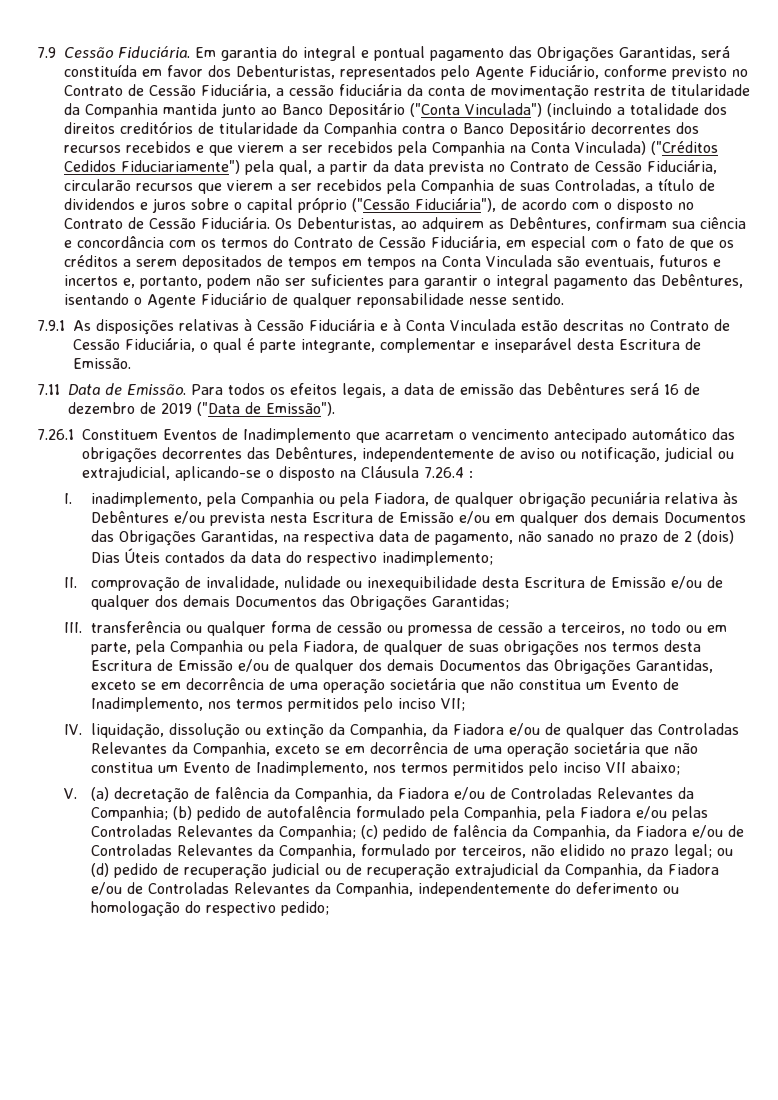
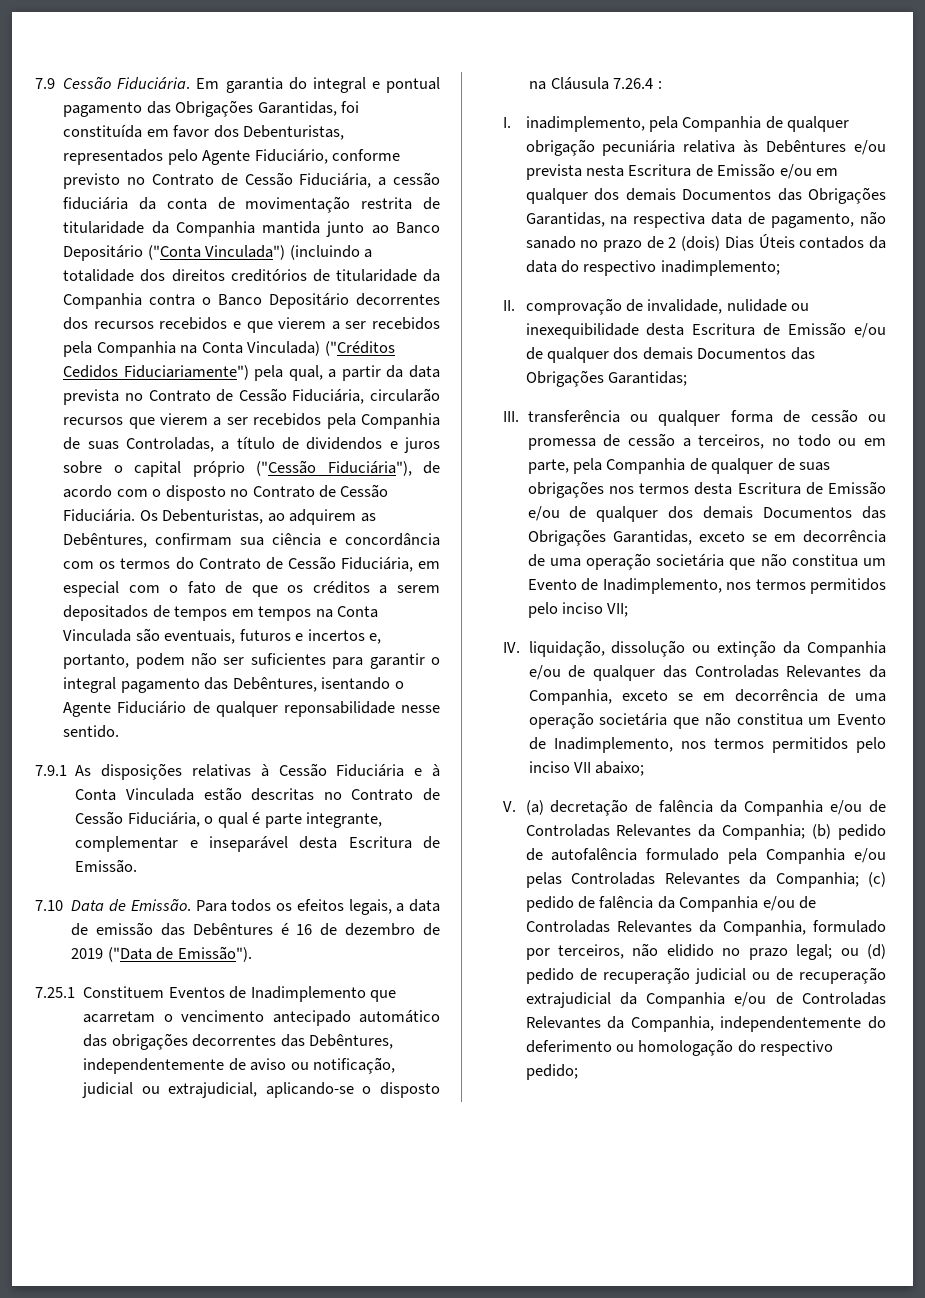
- Em garantia do integral e pontual pagamento das Obrigações Garantidas, será constituída em favor dos Debenturistas, representados pelo Agente Fiduciário, conforme previsto no Contrato de Cessão Fiduciária, a cessão fiduciária da conta de movimentação restrita de titularidade da Companhia mantida junto ao Banco Depositário ("Conta Vinculada") (incluindo a totalidade dos direitos creditórios de titularidade da Companhia contra o Banco Depositário decorrentes dos recursos recebidos e que vierem a ser recebidos pela Companhia na Conta Vinculada) ("Créditos Cedidos Fiduciariamente") pela qual, a partir da data prevista no Contrato de Cessão Fiduciária, circularão recursos que vierem a ser recebidos pela Companhia de suas Controladas, a título de dividendos e juros sobre o capital próprio ("Cessão Fiduciária"), de acordo com o disposto no Contrato de Cessão Fiduciária.
+ Em garantia do integral e pontual pagamento das Obrigações Garantidas, foi constituída em favor dos Debenturistas, representados pelo Agente Fiduciário, conforme previsto no Contrato de Cessão Fiduciária, a cessão fiduciária da conta de movimentação restrita de titularidade da Companhia mantida junto ao Banco Depositário ("Conta Vinculada") (incluindo a totalidade dos direitos creditórios de titularidade da Companhia contra o Banco Depositário decorrentes dos recursos recebidos e que vierem a ser recebidos pela Companhia na Conta Vinculada) ("Créditos Cedidos Fiduciariamente") pela qual, a partir da data prevista no Contrato de Cessão Fiduciária, circularão recursos que vierem a ser recebidos pela Companhia de suas Controladas, a título de dividendos e juros sobre o capital próprio ("Cessão Fiduciária"), de acordo com o disposto no Contrato de Cessão Fiduciária.
- 7.11 Data de Emissão.
+ 7.10 Data de Emissão.
- Para todos os efeitos legais, a data de emissão das Debêntures será 16 de dezembro de 2019 ("Data de Emissão").
+ Para todos os efeitos legais, a data de emissão das Debêntures é 16 de dezembro de 2019 ("Data de Emissão").
- 7.26.1 Constituem Eventos de Inadimplemento que acarretam o vencimento antecipado automático das obrigações decorrentes das Debêntures, independentemente de aviso ou notificação, judicial ou extrajudicial, aplicando-se o disposto na Cláusula 7.26.4 :
+ 7.25.1 Constituem Eventos de Inadimplemento que acarretam o vencimento antecipado automático das obrigações decorrentes das Debêntures, independentemente de aviso ou notificação, judicial ou extrajudicial, aplicando-se o disposto na Cláusula 7.26.4 :
- I. inadimplemento, pela Companhia ou pela Fiadora, de qualquer obrigação pecuniária relativa às Debêntures e/ou prevista nesta Escritura de Emissão e/ou em qualquer dos demais Documentos das Obrigações Garantidas, na respectiva data de pagamento, não sanado no prazo de 2 (dois) Dias Úteis contados da data do respectivo inadimplemento;
+ I. inadimplemento, pela Companhia de qualquer obrigação pecuniária relativa às Debêntures e/ou prevista nesta Escritura de Emissão e/ou em qualquer dos demais Documentos das Obrigações Garantidas, na respectiva data de pagamento, não sanado no prazo de 2 (dois) Dias Úteis contados da data do respectivo inadimplemento;
- III. transferência ou qualquer forma de cessão ou promessa de cessão a terceiros, no todo ou em parte, pela Companhia ou pela Fiadora, de qualquer de suas obrigações nos termos desta Escritura de Emissão e/ou de qualquer dos demais Documentos das Obrigações Garantidas, exceto se em decorrência de uma operação societária que não constitua um Evento de Inadimplemento, nos termos permitidos pelo inciso VII;
+ III. transferência ou qualquer forma de cessão ou promessa de cessão a terceiros, no todo ou em parte, pela Companhia de qualquer de suas obrigações nos termos desta Escritura de Emissão e/ou de qualquer dos demais Documentos das Obrigações Garantidas, exceto se em decorrência de uma operação societária que não constitua um Evento de Inadimplemento, nos termos permitidos pelo inciso VII;
- IV. liquidação, dissolução ou extinção da Companhia, da Fiadora e/ou de qualquer das Controladas Relevantes da Companhia, exceto se em decorrência de uma operação societária que não constitua um Evento de Inadimplemento, nos termos permitidos pelo inciso VII abaixo;
+ IV. liquidação, dissolução ou extinção da Companhia e/ou de qualquer das Controladas Relevantes da Companhia, exceto se em decorrência de uma operação societária que não constitua um Evento de Inadimplemento, nos termos permitidos pelo inciso VII abaixo;
- V. (a) decretação de falência da Companhia, da Fiadora e/ou de Controladas Relevantes da Companhia;
+ V. (a) decretação de falência da Companhia e/ou de Controladas Relevantes da Companhia;
- (b) pedido de autofalência formulado pela Companhia, pela Fiadora e/ou pelas Controladas Relevantes da Companhia;
+ (b) pedido de autofalência formulado pela Companhia e/ou pelas Controladas Relevantes da Companhia;
- (c) pedido de falência da Companhia, da Fiadora e/ou de Controladas Relevantes da Companhia, formulado por terceiros, não elidido no prazo legal;
+ (c) pedido de falência da Companhia e/ou de Controladas Relevantes da Companhia, formulado por terceiros, não elidido no prazo legal;
- ou (d) pedido de recuperação judicial ou de recuperação extrajudicial da Companhia, da Fiadora e/ou de Controladas Relevantes da Companhia, independentemente do deferimento ou homologação do respectivo pedido;
+ ou (d) pedido de recuperação judicial ou de recuperação extrajudicial da Companhia e/ou de Controladas Relevantes da Companhia, independentemente do deferimento ou homologação do respectivo pedido;

